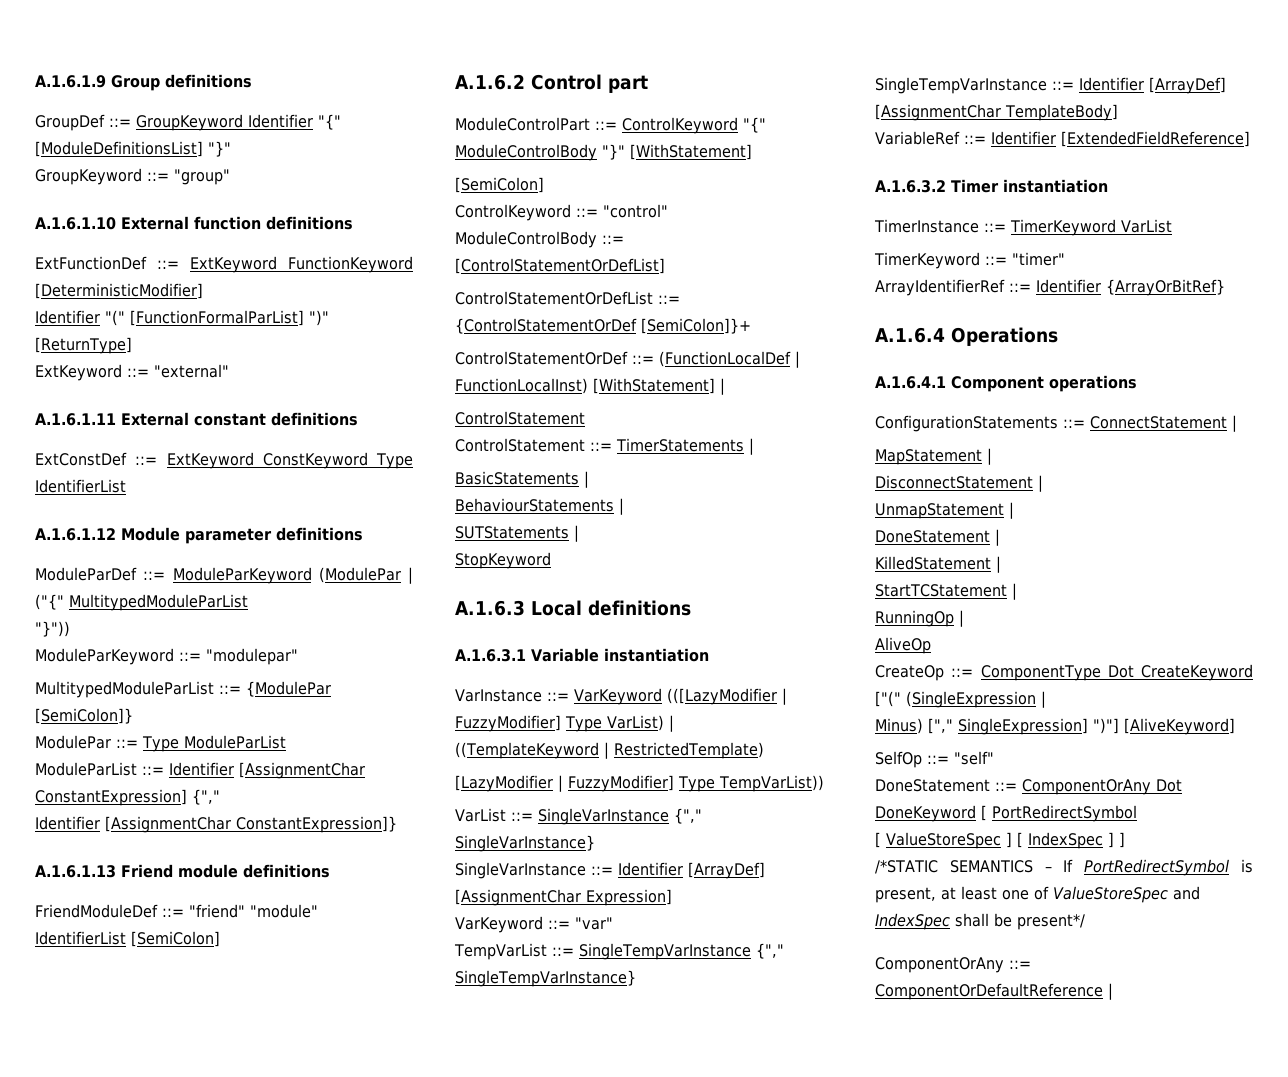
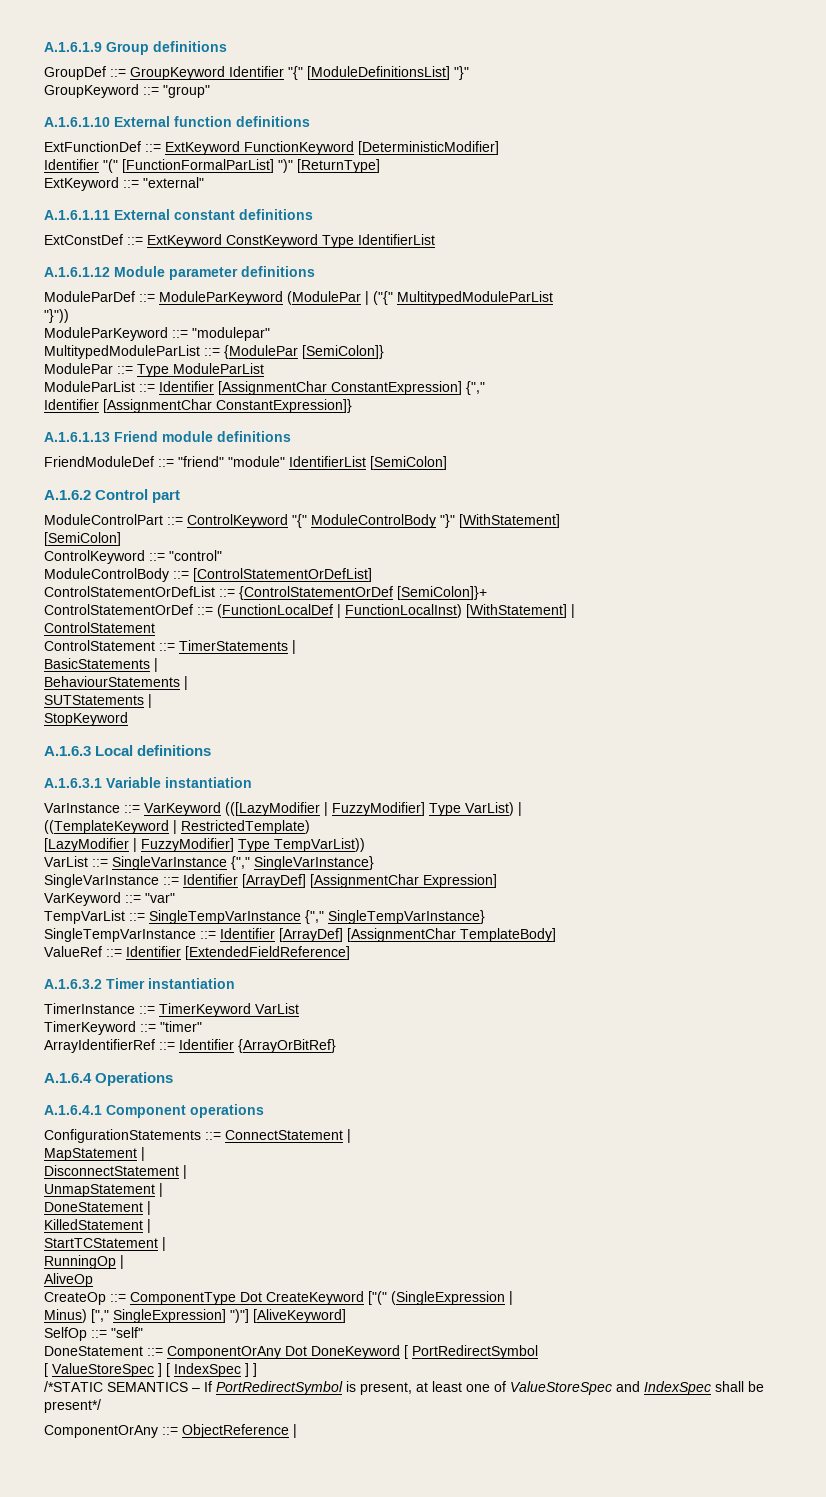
- VariableRef ::= Identifier [ExtendedFieldReference]
+ ValueRef ::= Identifier [ExtendedFieldReference]
- ComponentOrAny ::= ComponentOrDefaultReference |
+ ComponentOrAny ::= ObjectReference |

